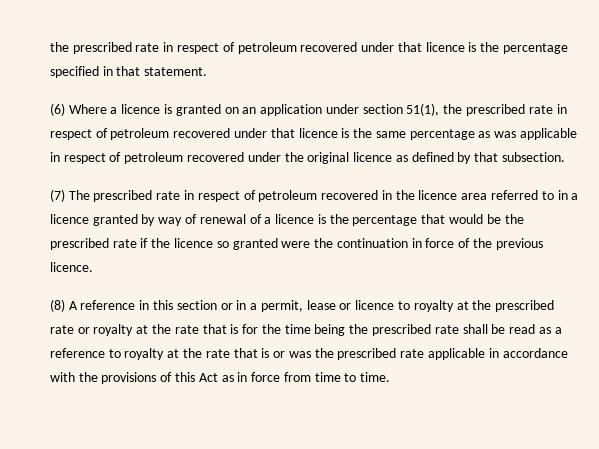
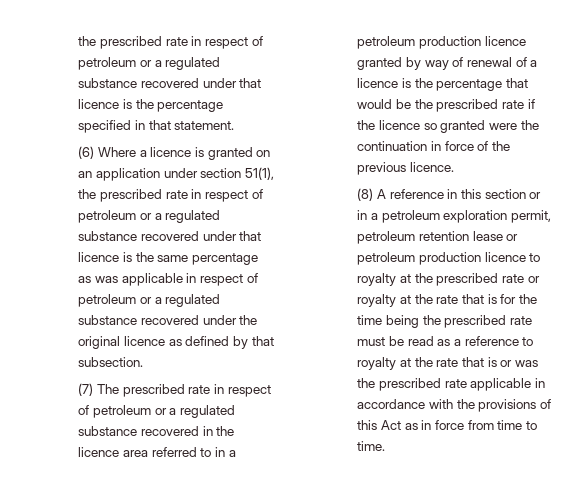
- the prescribed rate in respect of petroleum recovered under that licence is the percentage specified in that statement.
+ the prescribed rate in respect of petroleum or a regulated substance recovered under that licence is the percentage specified in that statement.
- (6) Where a licence is granted on an application under section 51(1), the prescribed rate in respect of petroleum recovered under that licence is the same percentage as was applicable in respect of petroleum recovered under the original licence as defined by that subsection.
+ (6) Where a licence is granted on an application under section 51(1), the prescribed rate in respect of petroleum or a regulated substance recovered under that licence is the same percentage as was applicable in respect of petroleum or a regulated substance recovered under the original licence as defined by that subsection.
- (7) The prescribed rate in respect of petroleum recovered in the licence area referred to in a licence granted by way of renewal of a licence is the percentage that would be the prescribed rate if the licence so granted were the continuation in force of the previous licence.
+ (7) The prescribed rate in respect of petroleum or a regulated substance recovered in the licence area referred to in a petroleum production licence granted by way of renewal of a licence is the percentage that would be the prescribed rate if the licence so granted were the continuation in force of the previous licence.
- (8) A reference in this section or in a permit, lease or licence to royalty at the prescribed rate or royalty at the rate that is for the time being the prescribed rate shall be read as a reference to royalty at the rate that is or was the prescribed rate applicable in accordance with the provisions of this Act as in force from time to time.
+ (8) A reference in this section or in a petroleum exploration permit, petroleum retention lease or petroleum production licence to royalty at the prescribed rate or royalty at the rate that is for the time being the prescribed rate must be read as a reference to royalty at the rate that is or was the prescribed rate applicable in accordance with the provisions of this Act as in force from time to time.

